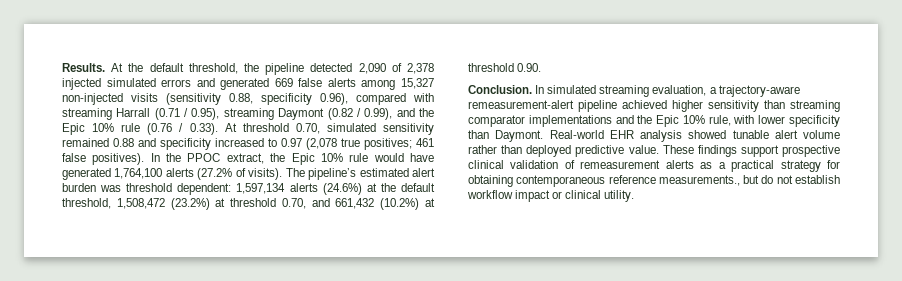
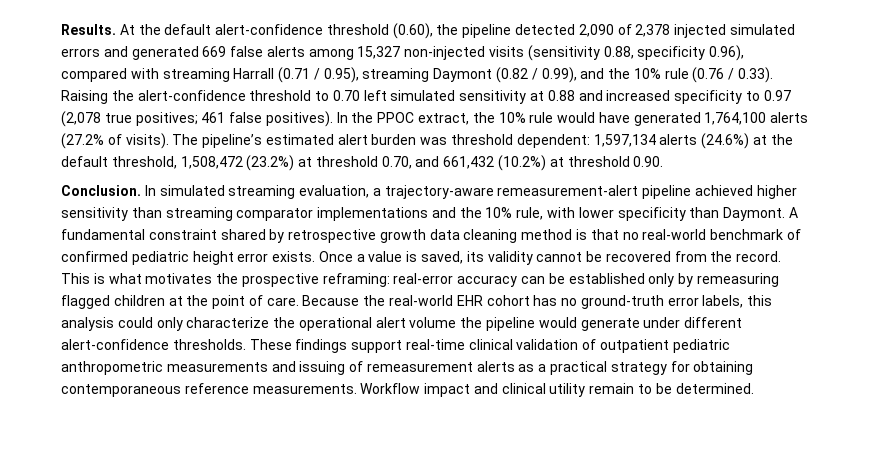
- At the default threshold, the pipeline detected 2,090 of 2,378 injected simulated errors and generated 669 false alerts among 15,327 non-injected visits (sensitivity 0.88, specificity 0.96), compared with streaming Harrall (0.71 / 0.95), streaming Daymont (0.82 / 0.99), and the Epic 10% rule (0.76 / 0.33). At threshold 0.70, simulated sensitivity remained 0.88 and specificity increased to 0.97 (2,078 true positives; 461 false positives).
+ At the default alert-confidence threshold (0.60), the pipeline detected 2,090 of 2,378 injected simulated errors and generated 669 false alerts among 15,327 non-injected visits (sensitivity 0.88, specificity 0.96), compared with streaming Harrall (0.71 / 0.95), streaming Daymont (0.82 / 0.99), and the 10% rule (0.76 / 0.33). Raising the alert-confidence threshold to 0.70 left simulated sensitivity at 0.88 and increased specificity to 0.97 (2,078 true positives; 461 false positives).
- In the PPOC extract, the Epic 10% rule would have generated 1,764,100 alerts (27.2% of visits).
+ In the PPOC extract, the 10% rule would have generated 1,764,100 alerts (27.2% of visits).
- In simulated streaming evaluation, a trajectory-aware remeasurement-alert pipeline achieved higher sensitivity than streaming comparator implementations and the Epic 10% rule, with lower specificity than Daymont.
+ In simulated streaming evaluation, a trajectory-aware remeasurement-alert pipeline achieved higher sensitivity than streaming comparator implementations and the 10% rule, with lower specificity than Daymont.
- Real-world EHR analysis showed tunable alert volume rather than deployed predictive value.
+ A fundamental constraint shared by retrospective growth data cleaning method is that no real-world benchmark of confirmed pediatric height error exists. Once a value is saved, its validity cannot be recovered from the record. This is what motivates the prospective reframing: real-error accuracy can be established only by remeasuring flagged children at the point of care. Because the real-world EHR cohort has no ground-truth error labels, this analysis could only characterize the operational alert volume the pipeline would generate under different alert-confidence thresholds.
- These findings support prospective clinical validation of remeasurement alerts as a practical strategy for obtaining contemporaneous reference measurements., but do not establish workflow impact or clinical utility.
+ These findings support real-time clinical validation of outpatient pediatric anthropometric measurements and issuing of remeasurement alerts as a practical strategy for obtaining contemporaneous reference measurements. Workflow impact and clinical utility remain to be determined.

